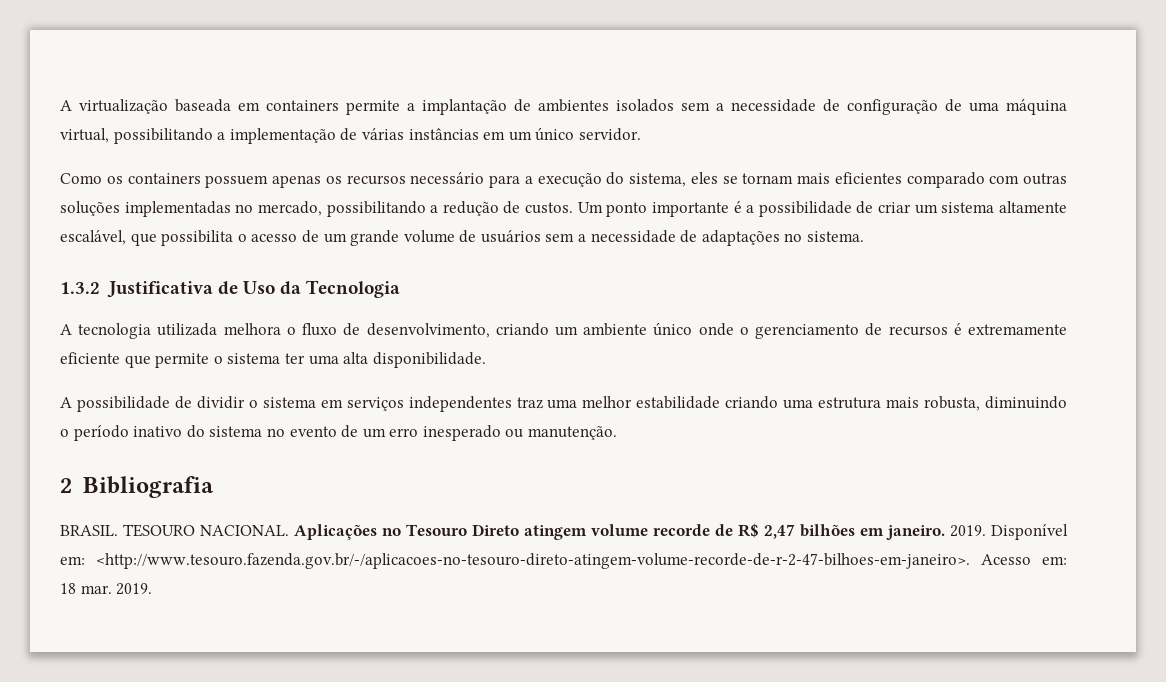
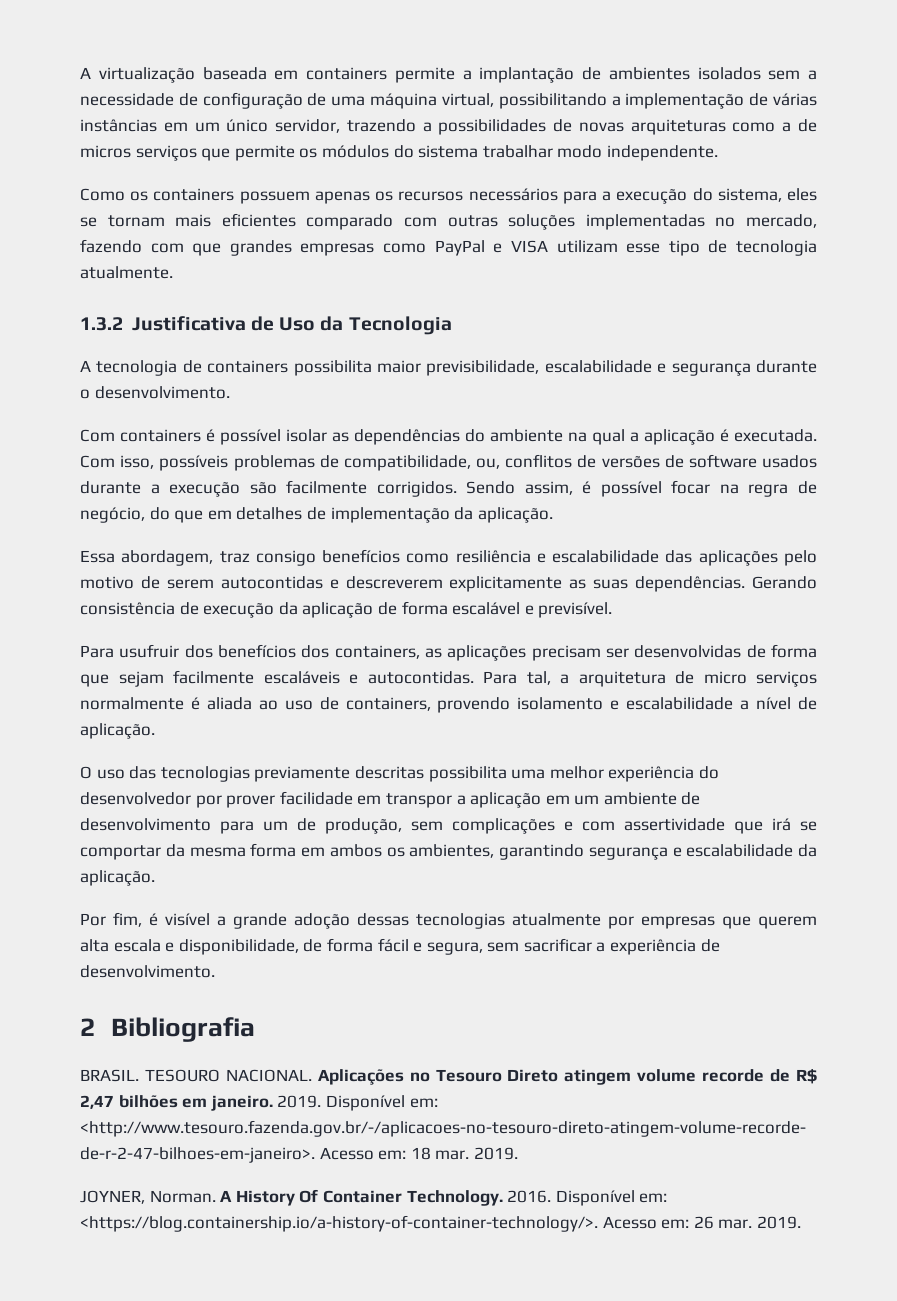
- A virtualização baseada em containers permite a implantação de ambientes isolados sem a necessidade de configuração de uma máquina virtual, possibilitando a implementação de várias instâncias em um único servidor.
+ A virtualização baseada em containers permite a implantação de ambientes isolados sem a necessidade de configuração de uma máquina virtual, possibilitando a implementação de várias instâncias em um único servidor, trazendo a possibilidades de novas arquiteturas como a de micros serviços que permite os módulos do sistema trabalhar modo independente.
- Como os containers possuem apenas os recursos necessário para a execução do sistema, eles se tornam mais eficientes comparado com outras soluções implementadas no mercado, possibilitando a redução de custos. Um ponto importante é a possibilidade de criar um sistema altamente escalável, que possibilita o acesso de um grande volume de usuários sem a necessidade de adaptações no sistema.
+ Como os containers possuem apenas os recursos necessários para a execução do sistema, eles se tornam mais eficientes comparado com outras soluções implementadas no mercado, fazendo com que grandes empresas como PayPal e VISA utilizam esse tipo de tecnologia atualmente.
- A tecnologia utilizada melhora o fluxo de desenvolvimento, criando um ambiente único onde o gerenciamento de recursos é extremamente eficiente que permite o sistema ter uma alta disponibilidade.
- A possibilidade de dividir o sistema em serviços independentes traz uma melhor estabilidade criando uma estrutura mais robusta, diminuindo o período inativo do sistema no evento de um erro inesperado ou manutenção.
+ A tecnologia de containers possibilita maior previsibilidade, escalabilidade e segurança durante o desenvolvimento.
+ Com containers é possível isolar as dependências do ambiente na qual a aplicação é executada. Com isso, possíveis problemas de compatibilidade, ou, conflitos de versões de software usados durante a execução são facilmente corrigidos. Sendo assim, é possível focar na regra de negócio, do que em detalhes de implementação da aplicação.
+ Essa abordagem, traz consigo benefícios como resiliência e escalabilidade das aplicações pelo motivo de serem autocontidas e descreverem explicitamente as suas dependências. Gerando consistência de execução da aplicação de forma escalável e previsível.
+ Para usufruir dos benefícios dos containers, as aplicações precisam ser desenvolvidas de forma que sejam facilmente escaláveis e autocontidas. Para tal, a arquitetura de micro serviços normalmente é aliada ao uso de containers, provendo isolamento e escalabilidade a nível de aplicação.
+ O uso das tecnologias previamente descritas possibilita uma melhor experiência do desenvolvedor por prover facilidade em transpor a aplicação em um ambiente de desenvolvimento para um de produção, sem complicações e com assertividade que irá se comportar da mesma forma em ambos os ambientes, garantindo segurança e escalabilidade da aplicação.
+ Por fim, é visível a grande adoção dessas tecnologias atualmente por empresas que querem alta escala e disponibilidade, de forma fácil e segura, sem sacrificar a experiência de desenvolvimento.
+ JOYNER, Norman. A History Of Container Technology. 2016. Disponível em: <https://blog.containership.io/a-history-of-container-technology/>. Acesso em: 26 mar. 2019.

